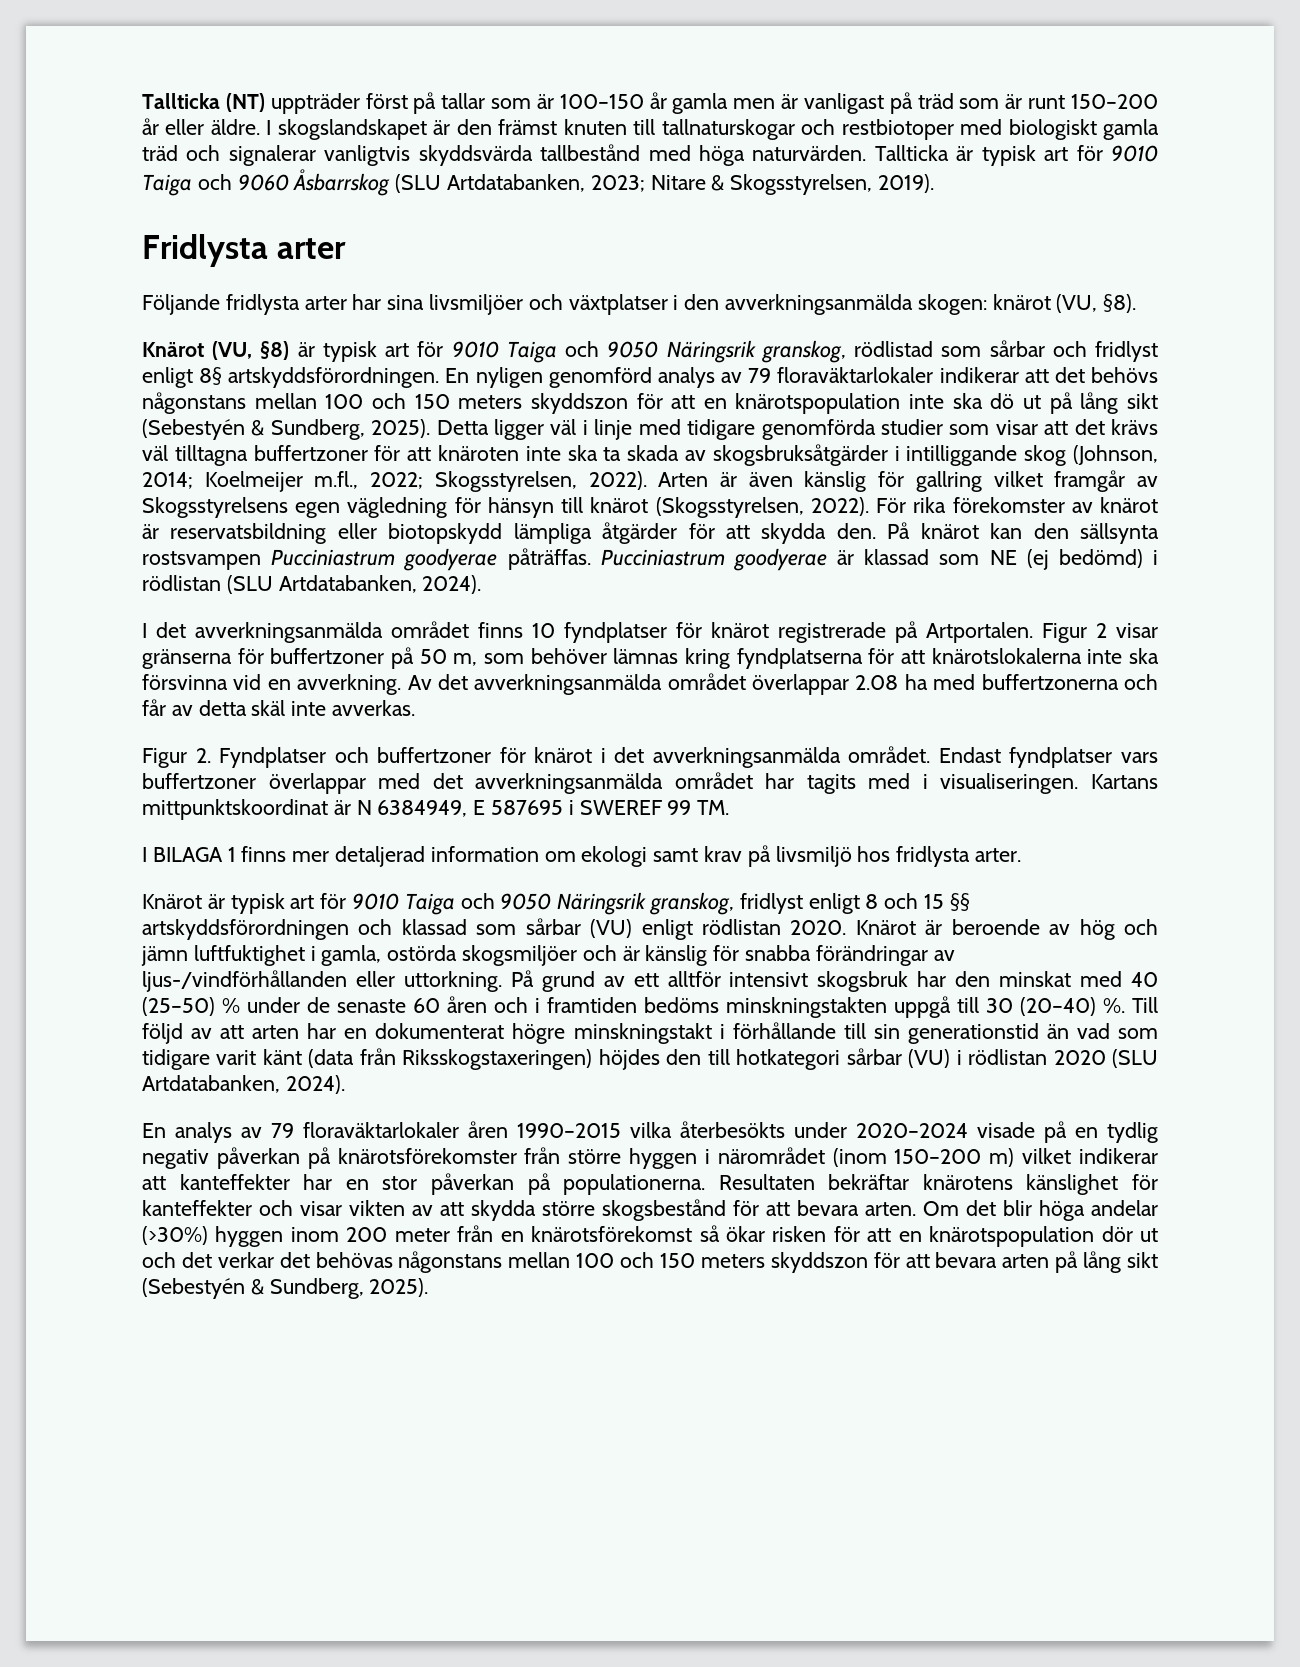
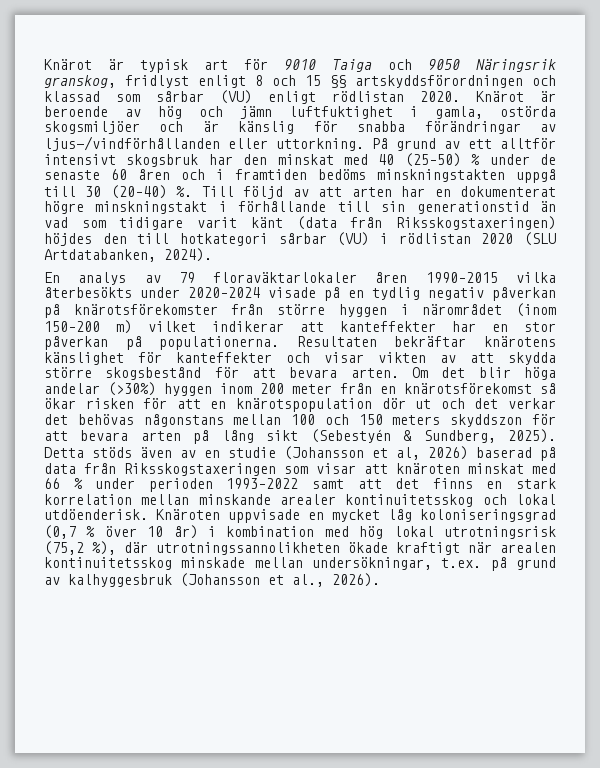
- Tallticka (NT) uppträder först på tallar som är 100–150 år gamla men är vanligast på träd som är runt 150–200 år eller äldre. I skogslandskapet är den främst knuten till tallnaturskogar och restbiotoper med biologiskt gamla träd och signalerar vanligtvis skyddsvärda tallbestånd med höga naturvärden. Tallticka är typisk art för 9010 Taiga och 9060 Åsbarrskog (SLU Artdatabanken, 2023; Nitare & Skogsstyrelsen, 2019).
- Fridlysta arter
- Följande fridlysta arter har sina livsmiljöer och växtplatser i den avverkningsanmälda skogen: knärot (VU, §8).
- Knärot (VU, §8) är typisk art för 9010 Taiga och 9050 Näringsrik granskog, rödlistad som sårbar och fridlyst enligt 8§ artskyddsförordningen. En nyligen genomförd analys av 79 floraväktarlokaler indikerar att det behövs någonstans mellan 100 och 150 meters skyddszon för att en knärotspopulation inte ska dö ut på lång sikt (Sebestyén & Sundberg, 2025). Detta ligger väl i linje med tidigare genomförda studier som visar att det krävs väl tilltagna buffertzoner för att knäroten inte ska ta skada av skogsbruksåtgärder i intilliggande skog (Johnson, 2014; Koelmeijer m.fl., 2022; Skogsstyrelsen, 2022). Arten är även känslig för gallring vilket framgår av Skogsstyrelsens egen vägledning för hänsyn till knärot (Skogsstyrelsen, 2022). För rika förekomster av knärot är reservatsbildning eller biotopskydd lämpliga åtgärder för att skydda den. På knärot kan den sällsynta rostsvampen Pucciniastrum goodyerae påträffas. Pucciniastrum goodyerae är klassad som NE (ej bedömd) i rödlistan (SLU Artdatabanken, 2024).
- I det avverkningsanmälda området finns 10 fyndplatser för knärot registrerade på Artportalen. Figur 2 visar gränserna för buffertzoner på 50 m, som behöver lämnas kring fyndplatserna för att knärotslokalerna inte ska försvinna vid en avverkning. Av det avverkningsanmälda området överlappar 2.08 ha med buffertzonerna och får av detta skäl inte avverkas.
- Figur 2. Fyndplatser och buffertzoner för knärot i det avverkningsanmälda området. Endast fyndplatser vars buffertzoner överlappar med det avverkningsanmälda området har tagits med i visualiseringen. Kartans mittpunktskoordinat är N 6384949, E 587695 i SWEREF 99 TM.
- I BILAGA 1 finns mer detaljerad information om ekologi samt krav på livsmiljö hos fridlysta arter.
+ Detta stöds även av en studie (Johansson et al, 2026) baserad på data från Riksskogstaxeringen som visar att knäroten minskat med 66 % under perioden 1993–2022 samt att det finns en stark korrelation mellan minskande arealer kontinuitetsskog och lokal utdöenderisk. Knäroten uppvisade en mycket låg koloniseringsgrad (0,7 % över 10 år) i kombination med hög lokal utrotningsrisk (75,2 %), där utrotningssannolikheten ökade kraftigt när arealen kontinuitetsskog minskade mellan undersökningar, t.ex. på grund av kalhyggesbruk (Johansson et al., 2026).

